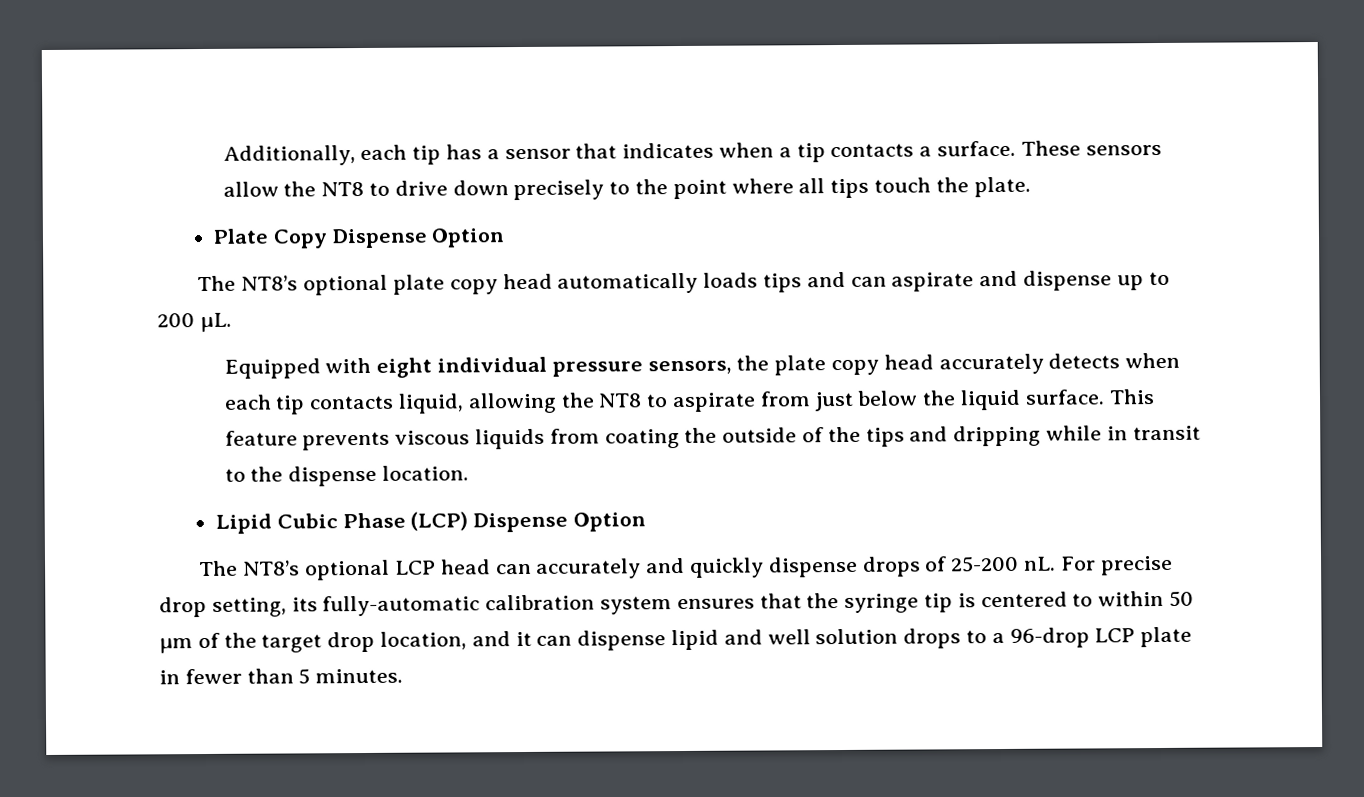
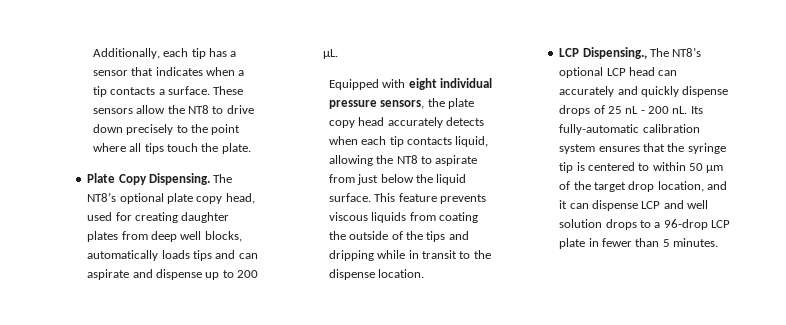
- Plate Copy Dispense Option
- The NT8’s optional plate copy head automatically loads tips and can aspirate and dispense up to 200 µL.
+ Plate Copy Dispensing. The NT8’s optional plate copy head, used for creating daughter plates from deep well blocks, automatically loads tips and can aspirate and dispense up to 200 µL.
- Lipid Cubic Phase (LCP) Dispense Option
- The NT8’s optional LCP head can accurately and quickly dispense drops of 25-200 nL. For precise drop setting, its fully-automatic calibration system ensures that the syringe tip is centered to within 50 µm of the target drop location, and it can dispense lipid and well solution drops to a 96-drop LCP plate in fewer than 5 minutes.
+ LCP Dispensing., The NT8’s optional LCP head can accurately and quickly dispense drops of 25 nL - 200 nL. Its fully-automatic calibration system ensures that the syringe tip is centered to within 50 µm of the target drop location, and it can dispense LCP and well solution drops to a 96-drop LCP plate in fewer than 5 minutes.

